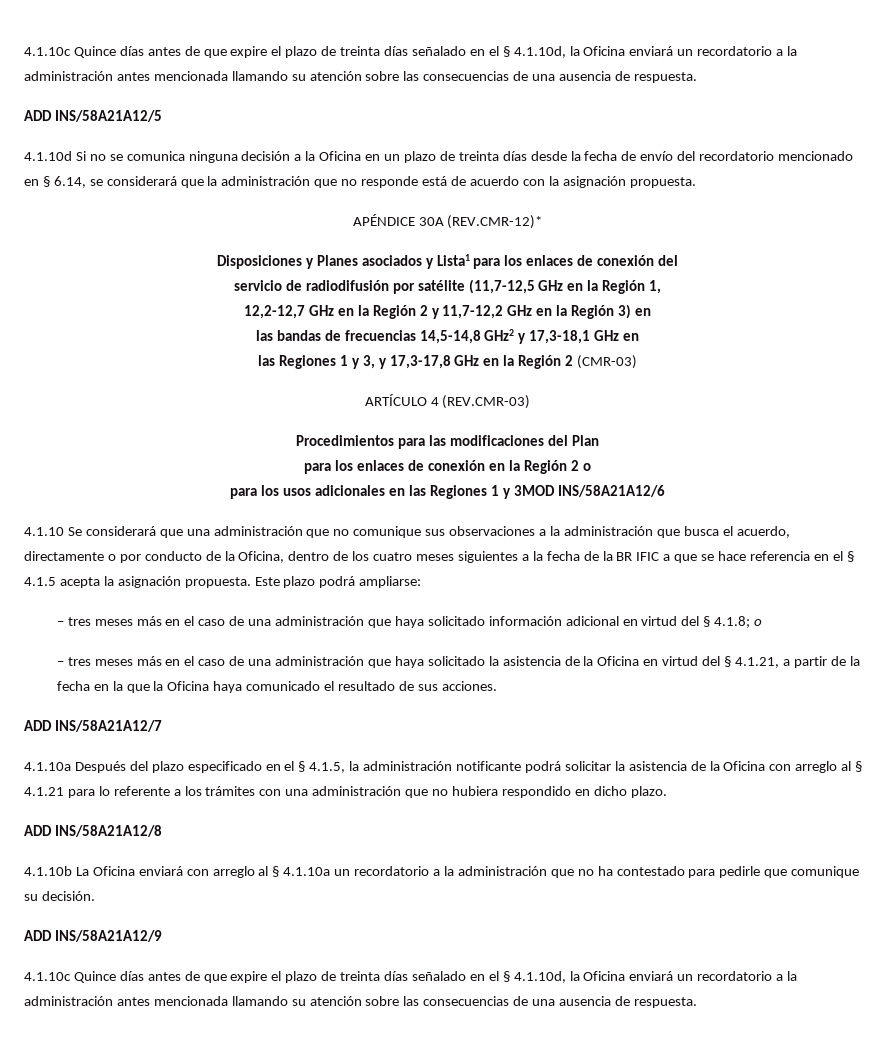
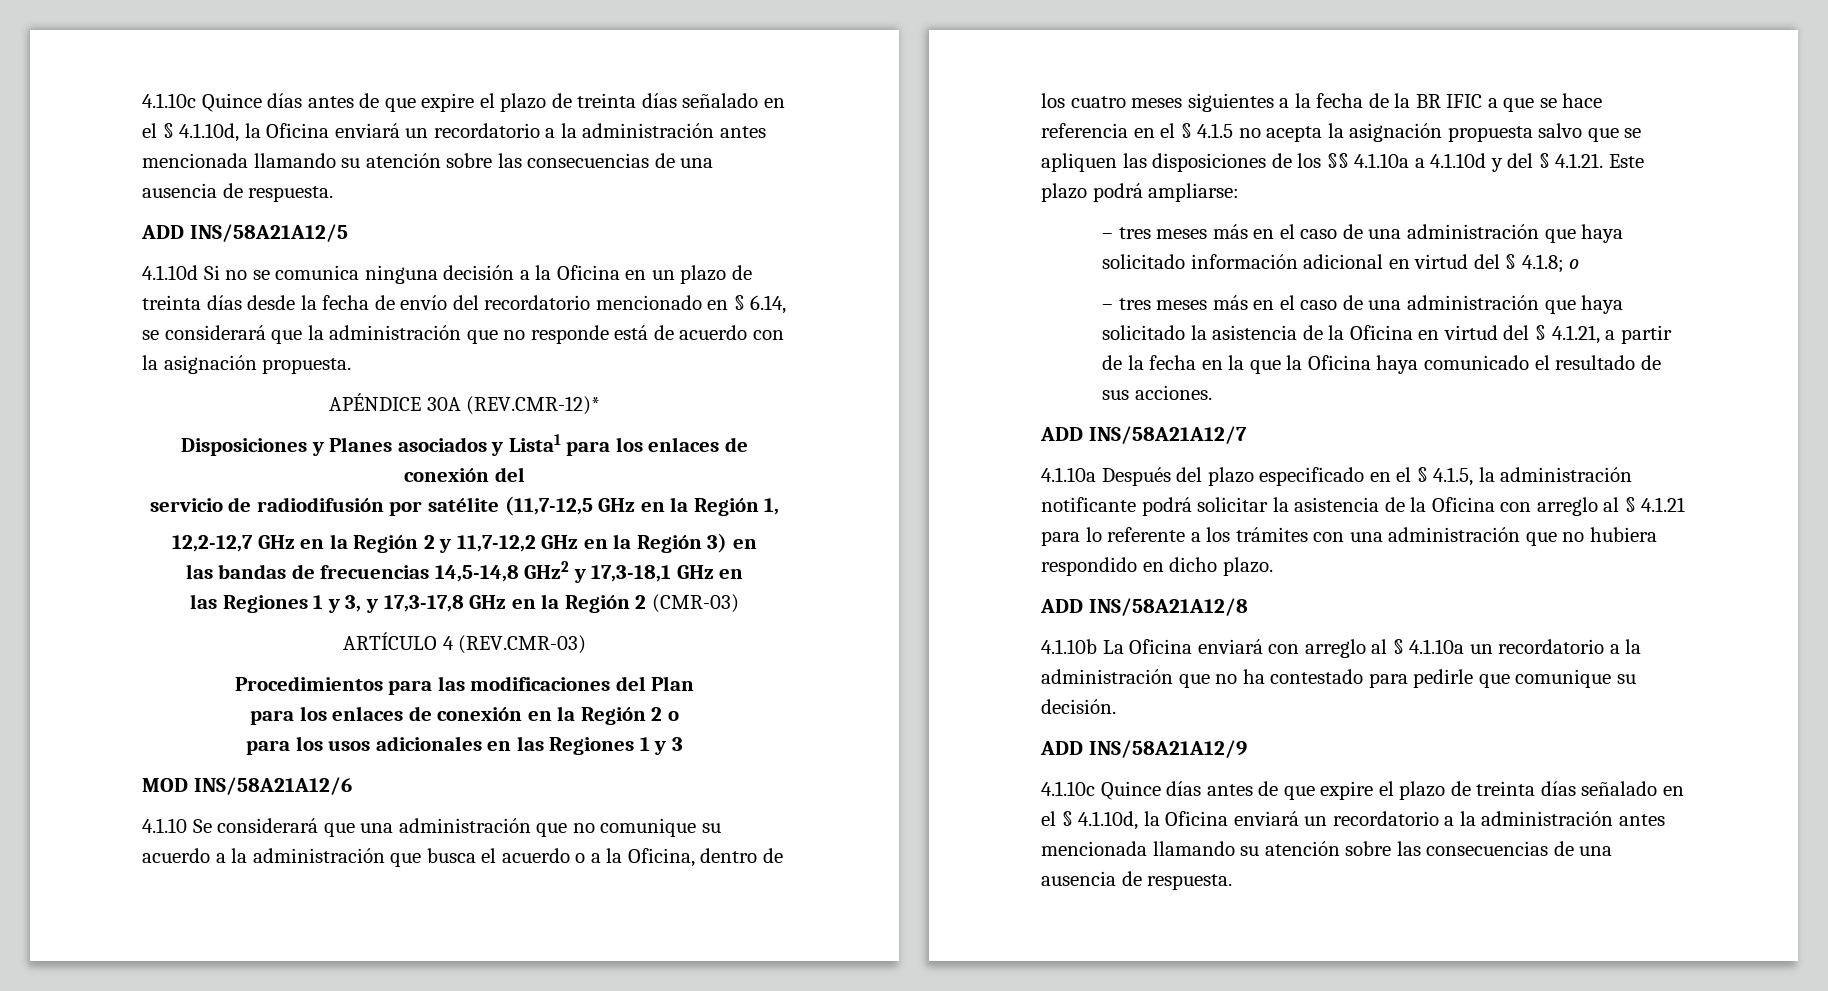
- para los usos adicionales en las Regiones 1 y 3MOD INS/58A21A12/6
+ para los usos adicionales en las Regiones 1 y 3
+ MOD INS/58A21A12/6
- 4.1.10 Se considerará que una administración que no comunique sus observaciones a la administración que busca el acuerdo, directamente o por conducto de la Oficina, dentro de los cuatro meses siguientes a la fecha de la BR IFIC a que se hace referencia en el § 4.1.5 acepta la asignación propuesta. Este plazo podrá ampliarse:
+ 4.1.10 Se considerará que una administración que no comunique su acuerdo a la administración que busca el acuerdo o a la Oficina, dentro de los cuatro meses siguientes a la fecha de la BR IFIC a que se hace referencia en el § 4.1.5 no acepta la asignación propuesta salvo que se apliquen las disposiciones de los §§ 4.1.10a a 4.1.10d y del § 4.1.21. Este plazo podrá ampliarse:

